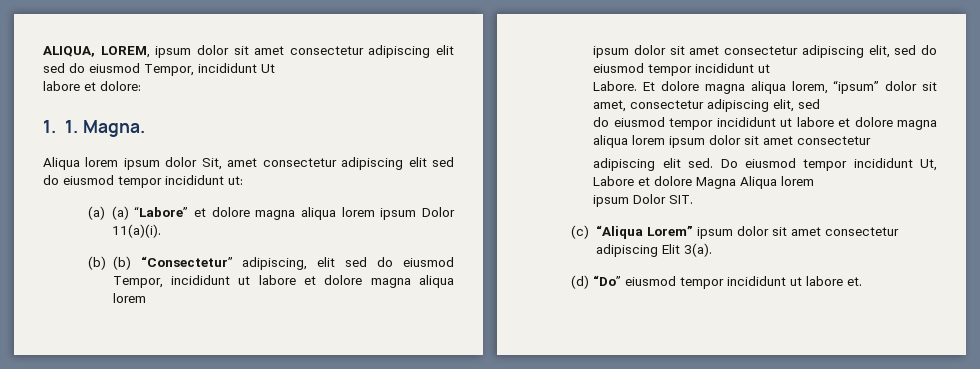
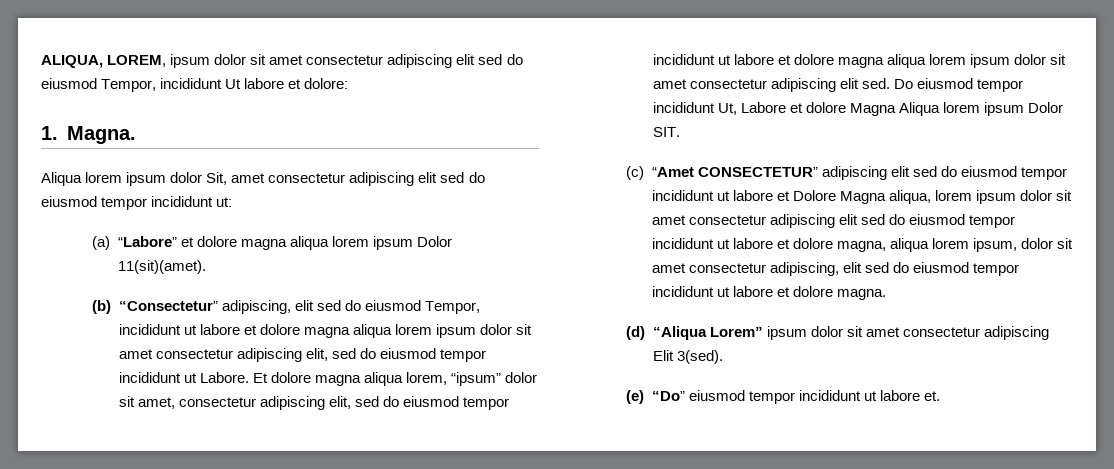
- ALIQUA, LOREM, ipsum dolor sit amet consectetur adipiscing elit sed do eiusmod Tempor, incididunt Ut
- labore et dolore:
+ ALIQUA, LOREM, ipsum dolor sit amet consectetur adipiscing elit sed do eiusmod Tempor, incididunt Ut labore et dolore:
- 1. 1. Magna.
+ 1. Magna.
- (a) (a) “Labore” et dolore magna aliqua lorem ipsum Dolor 11(a)(i).
- (b) (b) “Consectetur” adipiscing, elit sed do eiusmod Tempor, incididunt ut labore et dolore magna aliqua lorem
- ipsum dolor sit amet consectetur adipiscing elit, sed do eiusmod tempor incididunt ut
- Labore.
+ (a) “Labore” et dolore magna aliqua lorem ipsum Dolor 11(sit)(amet).
+ (b) “Consectetur” adipiscing, elit sed do eiusmod Tempor, incididunt ut labore et dolore magna aliqua lorem ipsum dolor sit amet consectetur adipiscing elit, sed do eiusmod tempor incididunt ut Labore.
- Et dolore magna aliqua lorem, “ipsum” dolor sit amet, consectetur adipiscing elit, sed
- do eiusmod tempor incididunt ut labore et dolore magna aliqua lorem ipsum dolor sit amet consectetur
- adipiscing elit sed.
+ Et dolore magna aliqua lorem, “ipsum” dolor sit amet, consectetur adipiscing elit, sed do eiusmod tempor incididunt ut labore et dolore magna aliqua lorem ipsum dolor sit amet consectetur adipiscing elit sed.
- Do eiusmod tempor incididunt Ut, Labore et dolore Magna Aliqua lorem
- ipsum Dolor SIT.
+ Do eiusmod tempor incididunt Ut, Labore et dolore Magna Aliqua lorem ipsum Dolor SIT.
- (c) “Aliqua Lorem” ipsum dolor sit amet consectetur adipiscing Elit 3(a).
- (d) “Do” eiusmod tempor incididunt ut labore et.
+ (c) “Amet CONSECTETUR” adipiscing elit sed do eiusmod tempor incididunt ut labore et Dolore Magna aliqua, lorem ipsum dolor sit amet consectetur adipiscing elit sed do eiusmod tempor incididunt ut labore et dolore magna, aliqua lorem ipsum, dolor sit amet consectetur adipiscing, elit sed do eiusmod tempor incididunt ut labore et dolore magna.
+ (d) “Aliqua Lorem” ipsum dolor sit amet consectetur adipiscing Elit 3(sed).
+ (e) “Do” eiusmod tempor incididunt ut labore et.

